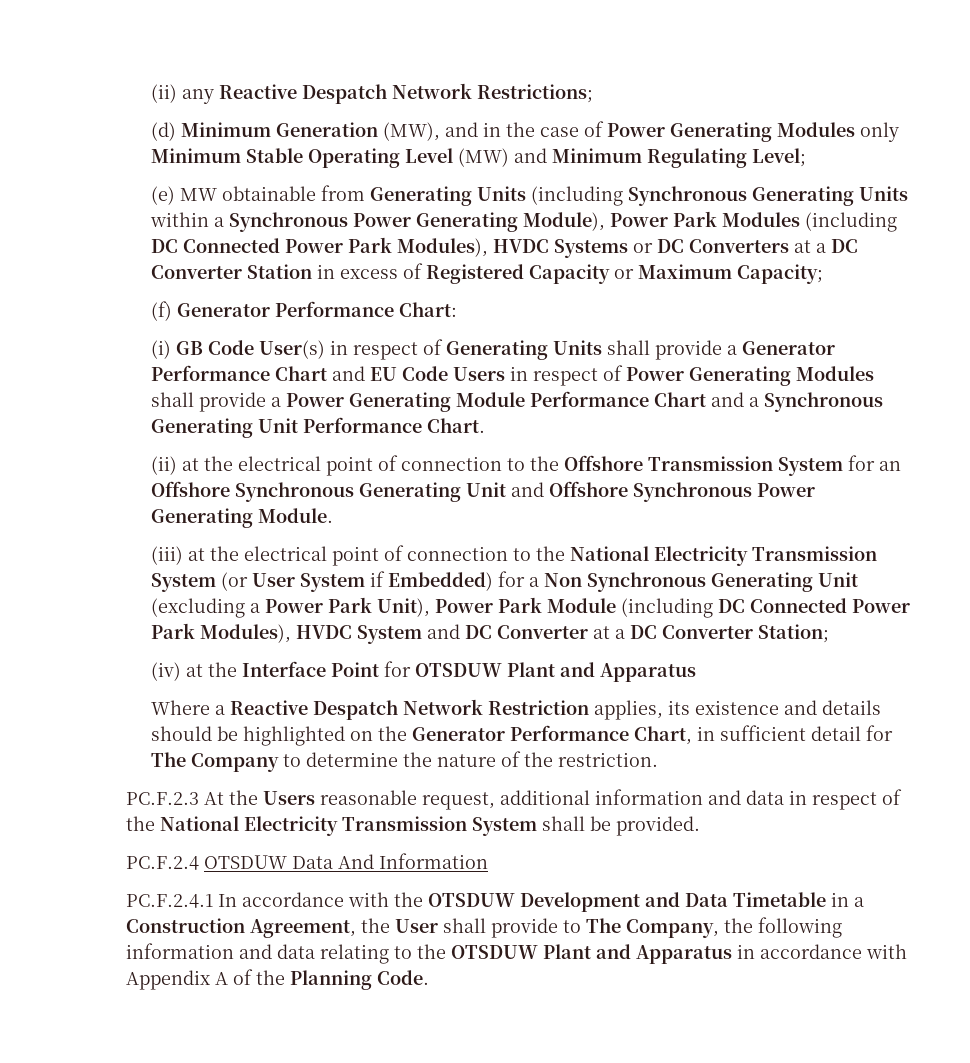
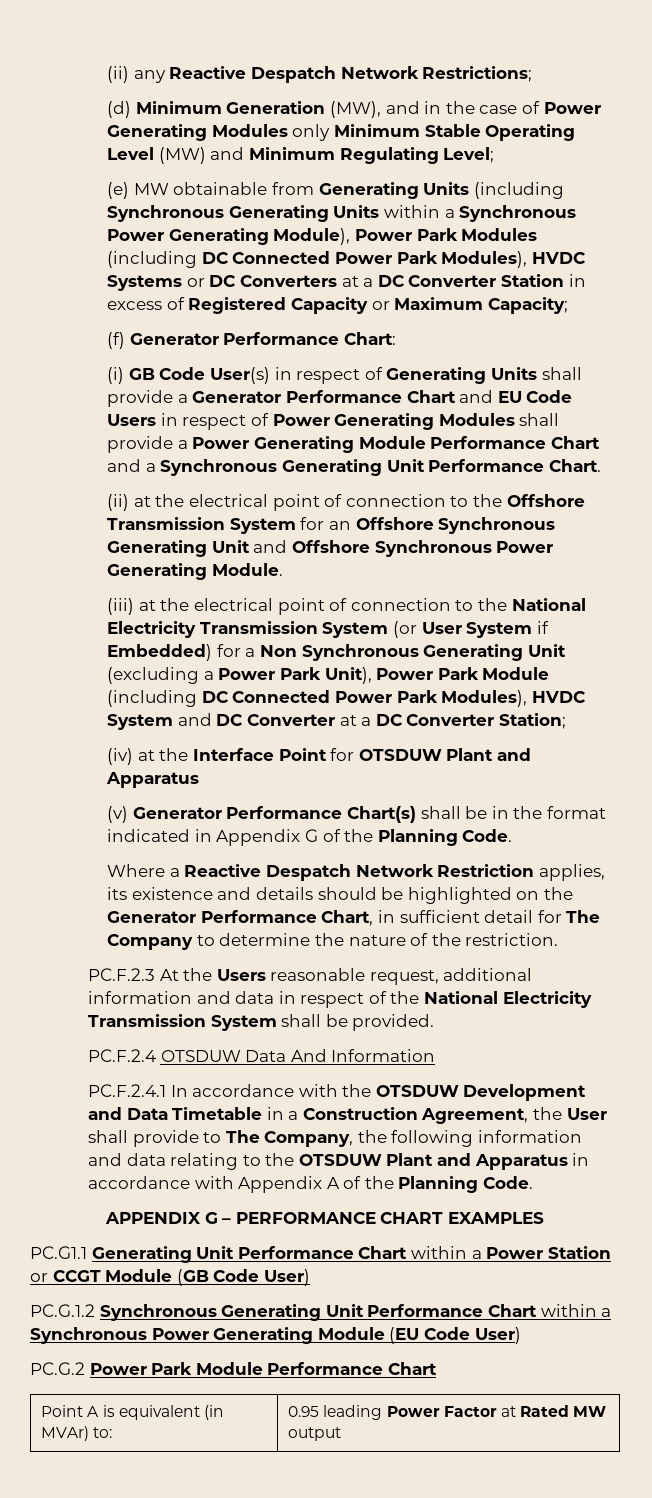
+ (v) Generator Performance Chart(s) shall be in the format indicated in Appendix G of the Planning Code.
+ APPENDIX G – PERFORMANCE CHART EXAMPLES
+ PC.G1.1 Generating Unit Performance Chart within a Power Station or CCGT Module (GB Code User)
+ PC.G.1.2 Synchronous Generating Unit Performance Chart within a Synchronous Power Generating Module (EU Code User)
+ PC.G.2 Power Park Module Performance Chart
+ Point A is equivalent (in MVAr) to: | 0.95 leading Power Factor at Rated MW output

